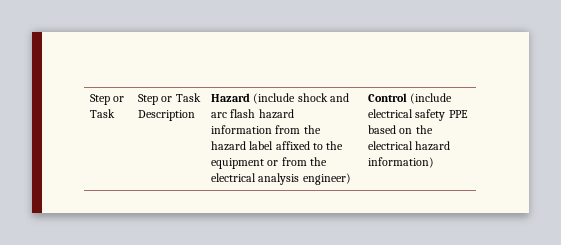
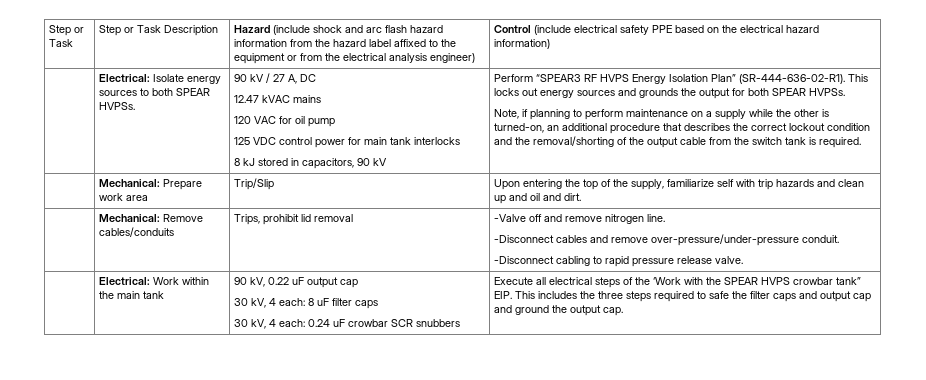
+ Electrical: Isolate energy sources to both SPEAR HVPSs. | 90 kV / 27 A, DC
+ 12.47 kVAC mains
+ 120 VAC for oil pump
+ 125 VDC control power for main tank interlocks
+ 8 kJ stored in capacitors, 90 kV | Perform “SPEAR3 RF HVPS Energy Isolation Plan” (SR-444-636-02-R1). This locks out energy sources and grounds the output for both SPEAR HVPSs.
+ Note, if planning to perform maintenance on a supply while the other is turned-on, an additional procedure that describes the correct lockout condition and the removal/shorting of the output cable from the switch tank is required.
+ | Mechanical: Prepare work area | Trip/Slip | Upon entering the top of the supply, familiarize self with trip hazards and clean up and oil and dirt.
+ | Mechanical: Remove cables/conduits | Trips, prohibit lid removal | -Valve off and remove nitrogen line.
+ -Disconnect cables and remove over-pressure/under-pressure conduit.
+ -Disconnect cabling to rapid pressure release valve.
+ | Electrical: Work within the main tank | 90 kV, 0.22 uF output cap
+ 30 kV, 4 each: 8 uF filter caps
+ 30 kV, 4 each: 0.24 uF crowbar SCR snubbers | Execute all electrical steps of the ‘Work with the SPEAR HVPS crowbar tank” EIP. This includes the three steps required to safe the filter caps and output cap and ground the output cap.

